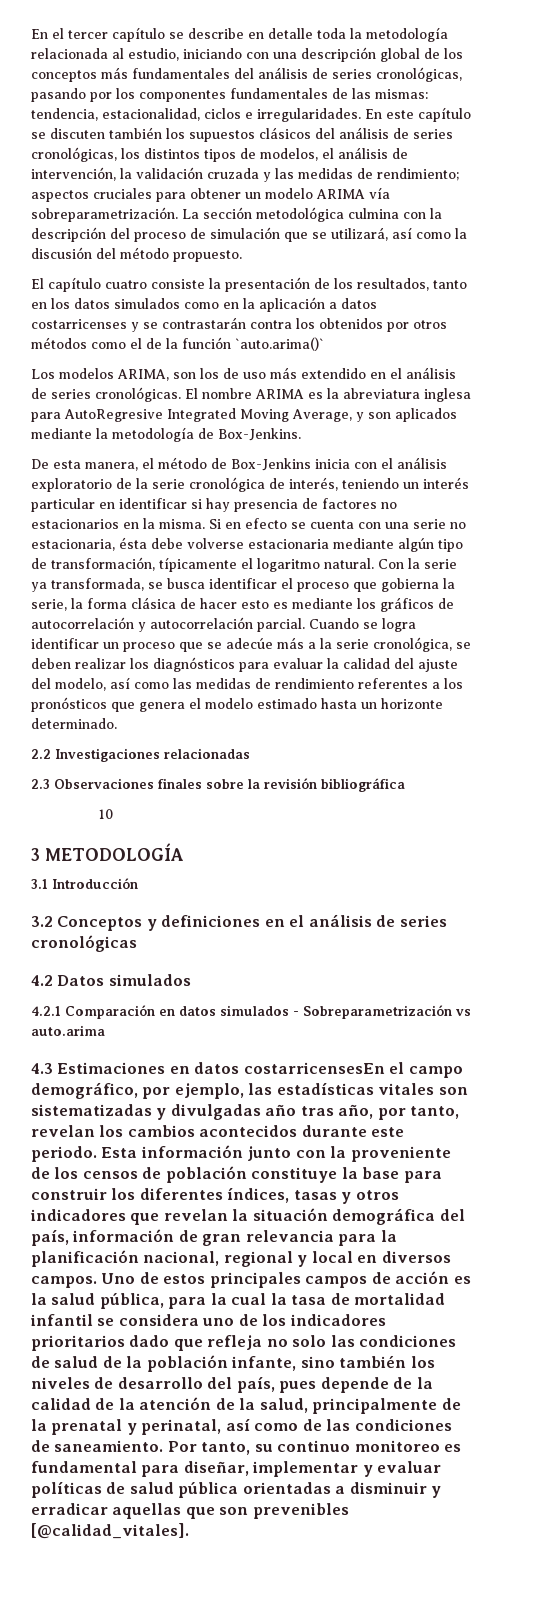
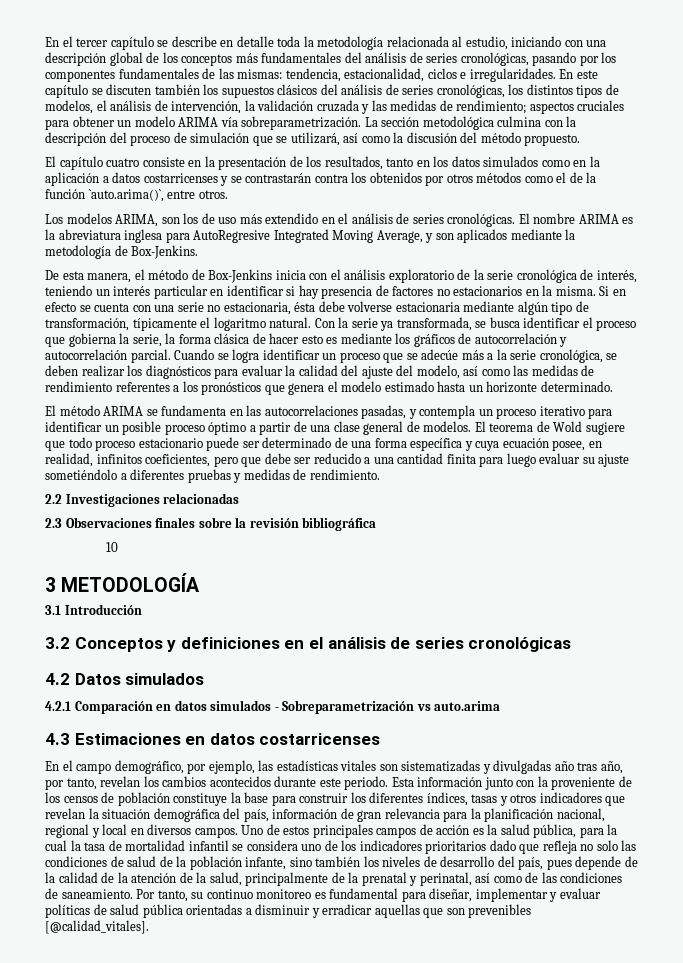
- El capítulo cuatro consiste la presentación de los resultados, tanto en los datos simulados como en la aplicación a datos costarricenses y se contrastarán contra los obtenidos por otros métodos como el de la función `auto.arima()`
+ El capítulo cuatro consiste en la presentación de los resultados, tanto en los datos simulados como en la aplicación a datos costarricenses y se contrastarán contra los obtenidos por otros métodos como el de la función `auto.arima()`, entre otros.
+ El método ARIMA se fundamenta en las autocorrelaciones pasadas, y contempla un proceso iterativo para identificar un posible proceso óptimo a partir de una clase general de modelos. El teorema de Wold sugiere que todo proceso estacionario puede ser determinado de una forma específica y cuya ecuación posee, en realidad, infinitos coeficientes, pero que debe ser reducido a una cantidad finita para luego evaluar su ajuste sometiéndolo a diferentes pruebas y medidas de rendimiento.
- 4.3 Estimaciones en datos costarricensesEn el campo demográfico, por ejemplo, las estadísticas vitales son sistematizadas y divulgadas año tras año, por tanto, revelan los cambios acontecidos durante este periodo.
+ 4.3 Estimaciones en datos costarricenses
+ En el campo demográfico, por ejemplo, las estadísticas vitales son sistematizadas y divulgadas año tras año, por tanto, revelan los cambios acontecidos durante este periodo.

